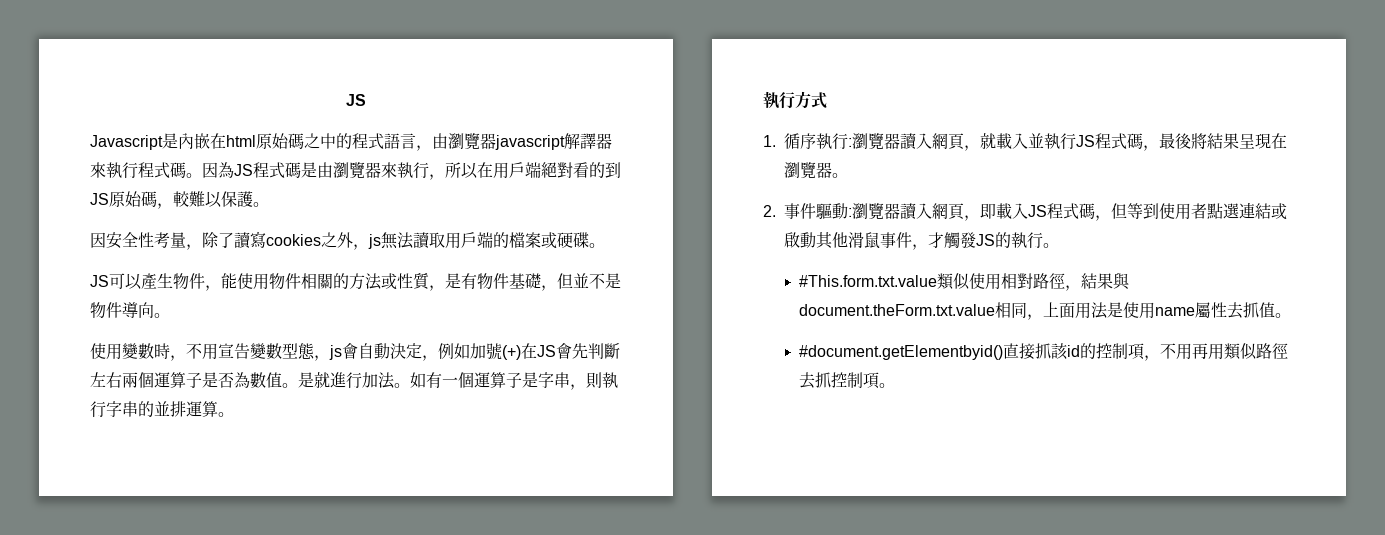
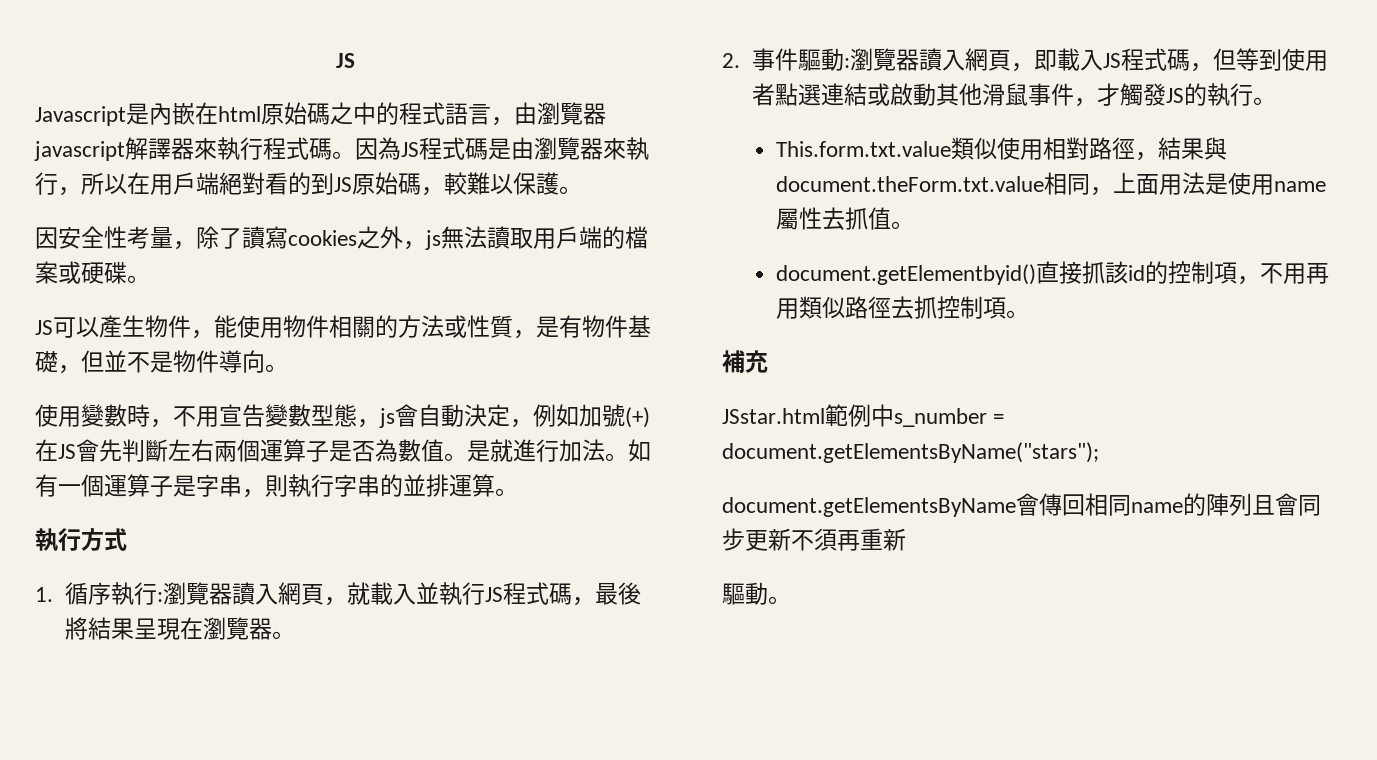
- #This.form.txt.value類似使用相對路徑，結果與document.theForm.txt.value相同，上面用法是使用name屬性去抓值。
+ This.form.txt.value類似使用相對路徑，結果與document.theForm.txt.value相同，上面用法是使用name屬性去抓值。
- #document.getElementbyid()直接抓該id的控制項，不用再用類似路徑去抓控制項。
+ document.getElementbyid()直接抓該id的控制項，不用再用類似路徑去抓控制項。
+ 補充
+ JSstar.html範例中s_number = document.getElementsByName("stars");
+ document.getElementsByName會傳回相同name的陣列且會同步更新不須再重新
+ 驅動。

